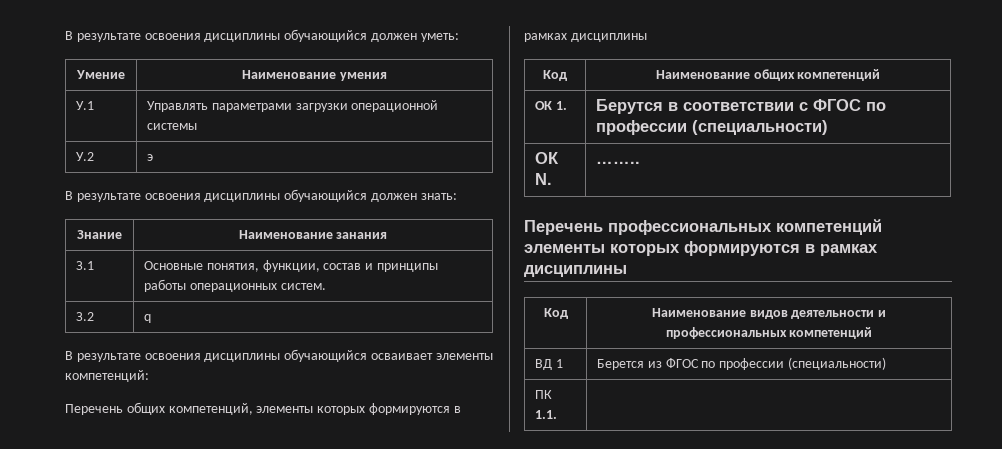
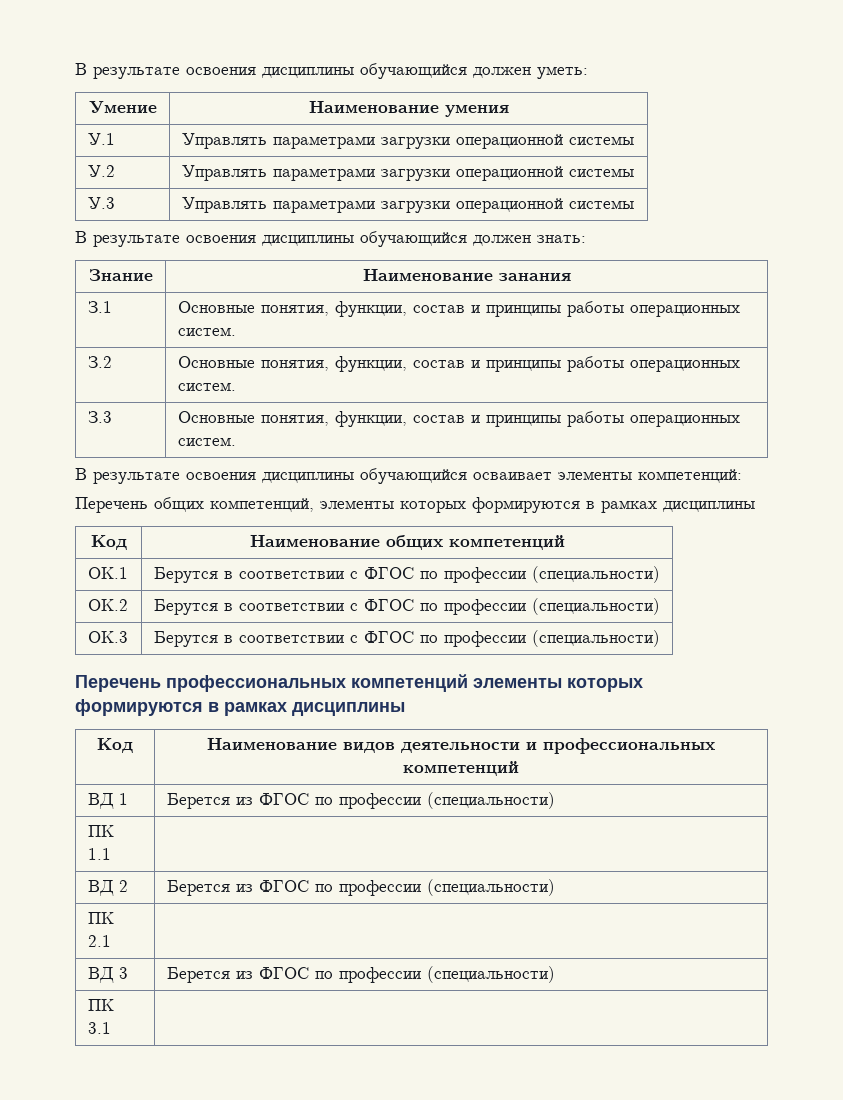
- У.2 | э
+ У.2 | Управлять параметрами загрузки операционной системы
+ У.3 | Управлять параметрами загрузки операционной системы
- З.2 | q
+ З.2 | Основные понятия, функции, состав и принципы работы операционных систем.
+ З.3 | Основные понятия, функции, состав и принципы работы операционных систем.
- ОК 1. | Берутся в соответствии с ФГОС по профессии (специальности)
- ОК N. | ……..
+ ОК.1 | Берутся в соответствии с ФГОС по профессии (специальности)
+ ОК.2 | Берутся в соответствии с ФГОС по профессии (специальности)
+ ОК.3 | Берутся в соответствии с ФГОС по профессии (специальности)
- ПК 1.1. |
+ ПК 1.1 |
+ ВД 2 | Берется из ФГОС по профессии (специальности)
+ ПК 2.1 |
+ ВД 3 | Берется из ФГОС по профессии (специальности)
+ ПК 3.1 |

